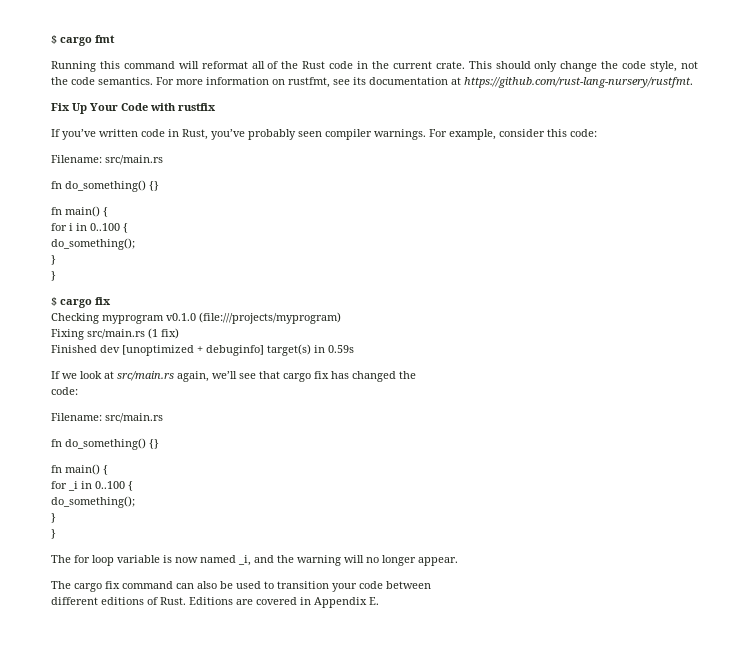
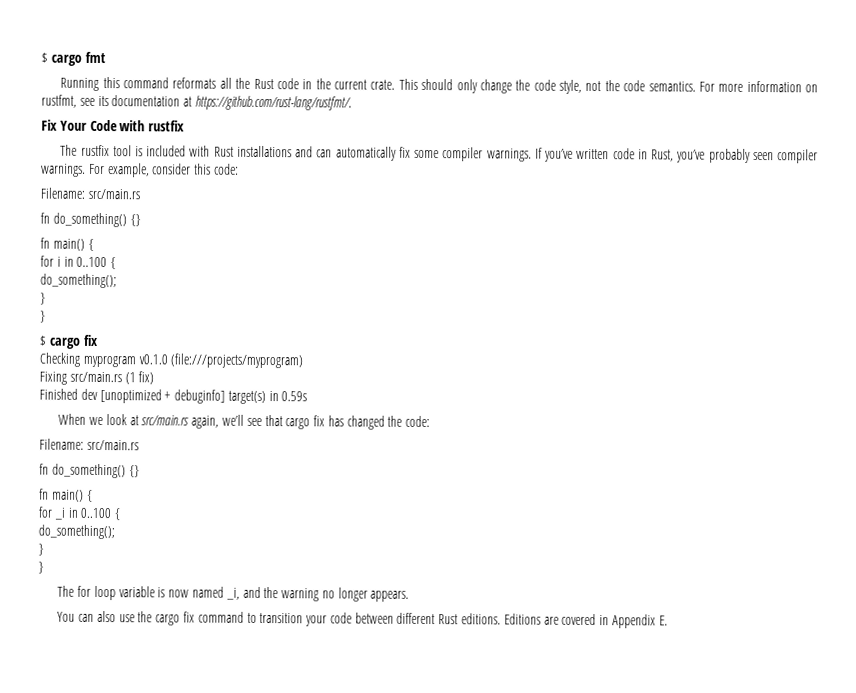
- Running this command will reformat all of the Rust code in the current crate.
+ Running this command reformats all the Rust code in the current crate.
- For more information on rustfmt, see its documentation at https://github.com/rust-lang-nursery/rustfmt.
+ For more information on rustfmt, see its documentation at https://github.com/rust-lang/rustfmt/.
- Fix Up Your Code with rustfix
+ Fix Your Code with rustfix
+ The rustfix tool is included with Rust installations and can automatically fix some compiler warnings.
- If we look at src/main.rs again, we’ll see that cargo fix has changed the
- code:
+ When we look at src/main.rs again, we’ll see that cargo fix has changed the code:
- The for loop variable is now named _i, and the warning will no longer appear.
- The cargo fix command can also be used to transition your code between
- different editions of Rust.
+ The for loop variable is now named _i, and the warning no longer appears.
+ You can also use the cargo fix command to transition your code between different Rust editions.

